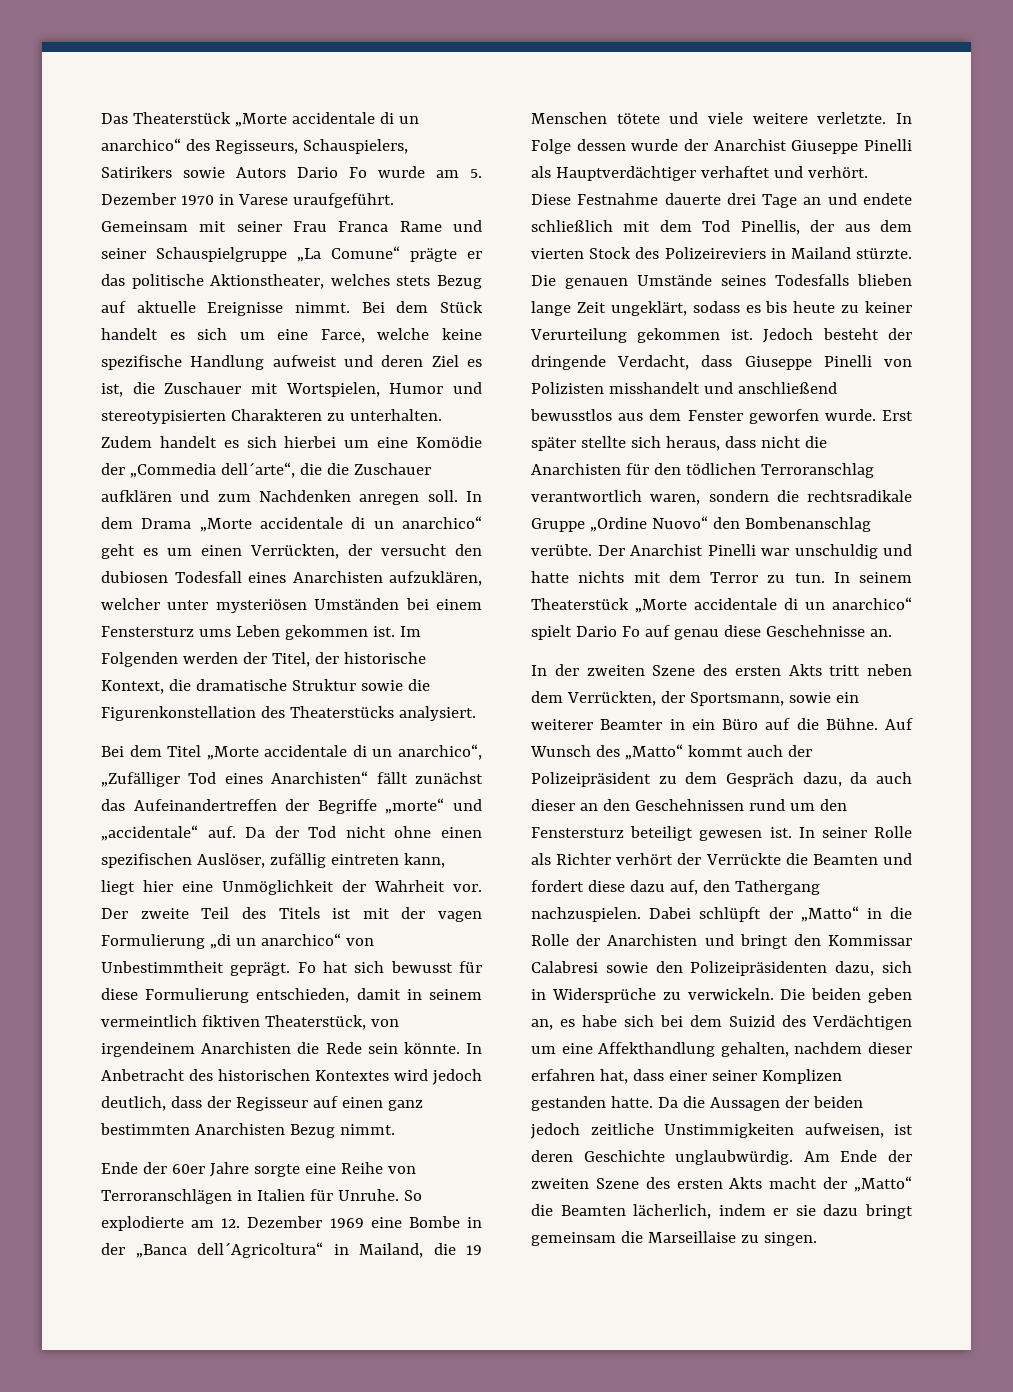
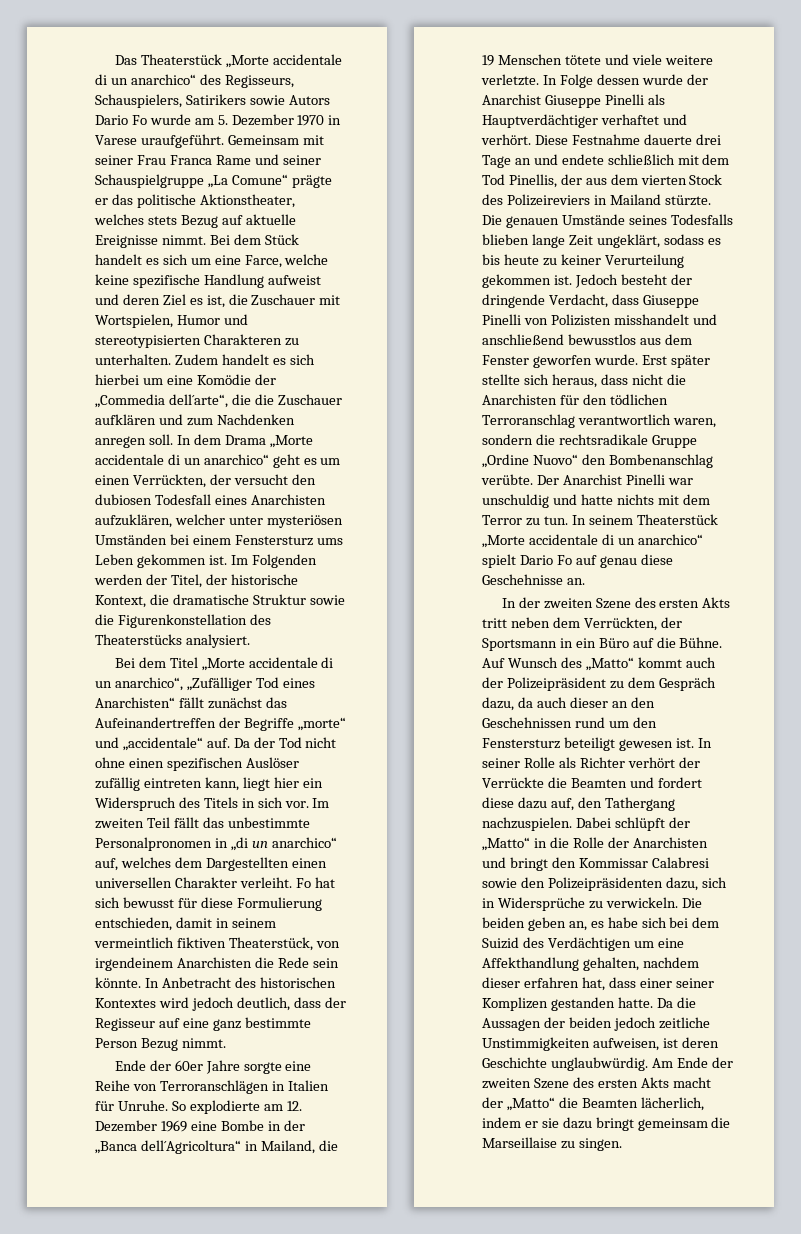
- Da der Tod nicht ohne einen spezifischen Auslöser, zufällig eintreten kann, liegt hier eine Unmöglichkeit der Wahrheit vor. Der zweite Teil des Titels ist mit der vagen Formulierung „di un anarchico“ von Unbestimmtheit geprägt.
+ Da der Tod nicht ohne einen spezifischen Auslöser zufällig eintreten kann, liegt hier ein Widerspruch des Titels in sich vor. Im zweiten Teil fällt das unbestimmte Personalpronomen in „di un anarchico“ auf, welches dem Dargestellten einen universellen Charakter verleiht.
- In Anbetracht des historischen Kontextes wird jedoch deutlich, dass der Regisseur auf einen ganz bestimmten Anarchisten Bezug nimmt.
+ In Anbetracht des historischen Kontextes wird jedoch deutlich, dass der Regisseur auf eine ganz bestimmte Person Bezug nimmt.
- In der zweiten Szene des ersten Akts tritt neben dem Verrückten, der Sportsmann, sowie ein weiterer Beamter in ein Büro auf die Bühne.
+ In der zweiten Szene des ersten Akts tritt neben dem Verrückten, der Sportsmann in ein Büro auf die Bühne.

